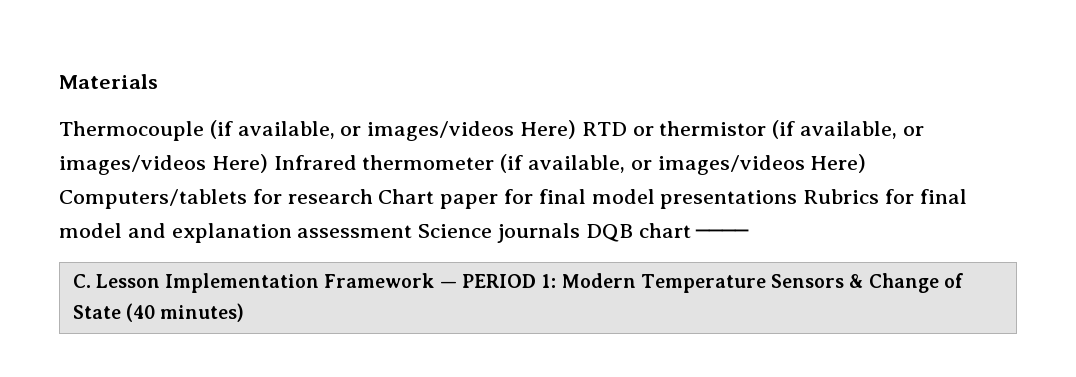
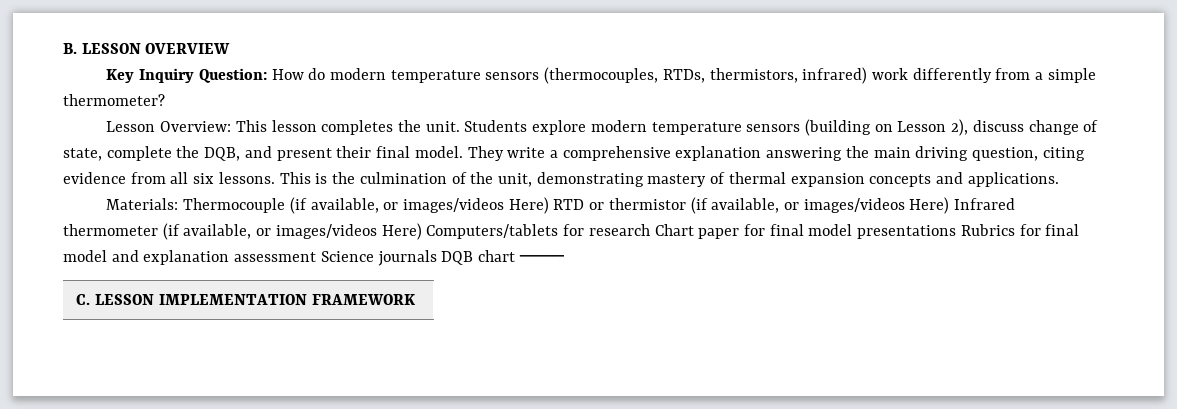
- Materials
- Thermocouple (if available, or images/videos Here) RTD or thermistor (if available, or images/videos Here) Infrared thermometer (if available, or images/videos Here) Computers/tablets for research Chart paper for final model presentations Rubrics for final model and explanation assessment Science journals DQB chart ────
+ B. LESSON OVERVIEW
+ Key Inquiry Question: How do modern temperature sensors (thermocouples, RTDs, thermistors, infrared) work differently from a simple thermometer?
+ Lesson Overview: This lesson completes the unit. Students explore modern temperature sensors (building on Lesson 2), discuss change of state, complete the DQB, and present their final model. They write a comprehensive explanation answering the main driving question, citing evidence from all six lessons. This is the culmination of the unit, demonstrating mastery of thermal expansion concepts and applications.
+ Materials: Thermocouple (if available, or images/videos Here) RTD or thermistor (if available, or images/videos Here) Infrared thermometer (if available, or images/videos Here) Computers/tablets for research Chart paper for final model presentations Rubrics for final model and explanation assessment Science journals DQB chart ────
- C. Lesson Implementation Framework — PERIOD 1: Modern Temperature Sensors & Change of State (40 minutes)
+ C. LESSON IMPLEMENTATION FRAMEWORK

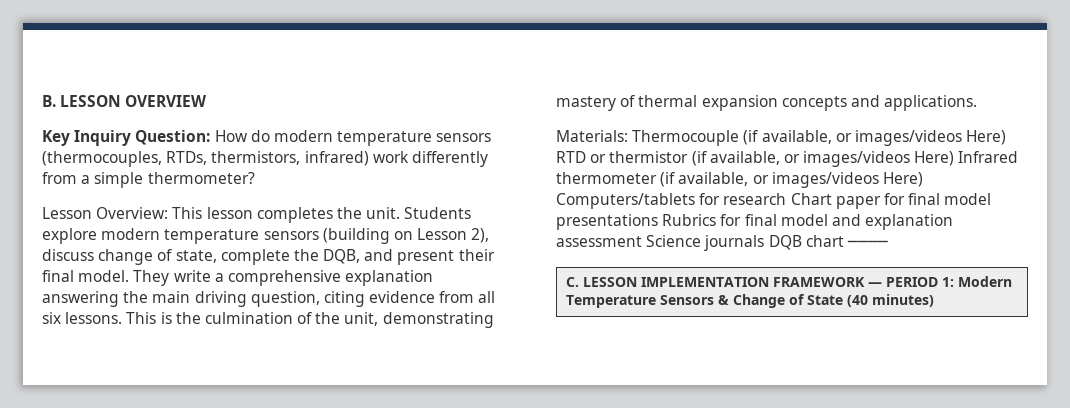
- C. LESSON IMPLEMENTATION FRAMEWORK
+ C. LESSON IMPLEMENTATION FRAMEWORK — PERIOD 1: Modern Temperature Sensors & Change of State (40 minutes)

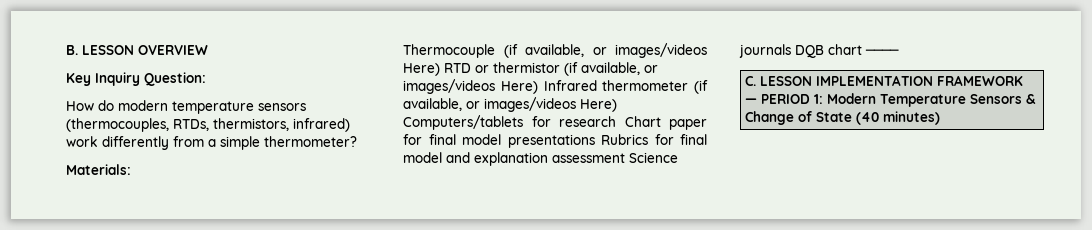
- Key Inquiry Question: How do modern temperature sensors (thermocouples, RTDs, thermistors, infrared) work differently from a simple thermometer?
+ Key Inquiry Question:
+ How do modern temperature sensors (thermocouples, RTDs, thermistors, infrared) work differently from a simple thermometer?
- Lesson Overview: This lesson completes the unit. Students explore modern temperature sensors (building on Lesson 2), discuss change of state, complete the DQB, and present their final model. They write a comprehensive explanation answering the main driving question, citing evidence from all six lessons. This is the culmination of the unit, demonstrating mastery of thermal expansion concepts and applications.
- Materials: Thermocouple (if available, or images/videos Here) RTD or thermistor (if available, or images/videos Here) Infrared thermometer (if available, or images/videos Here) Computers/tablets for research Chart paper for final model presentations Rubrics for final model and explanation assessment Science journals DQB chart ────
+ Materials:
+ Thermocouple (if available, or images/videos Here) RTD or thermistor (if available, or images/videos Here) Infrared thermometer (if available, or images/videos Here) Computers/tablets for research Chart paper for final model presentations Rubrics for final model and explanation assessment Science journals DQB chart ────

